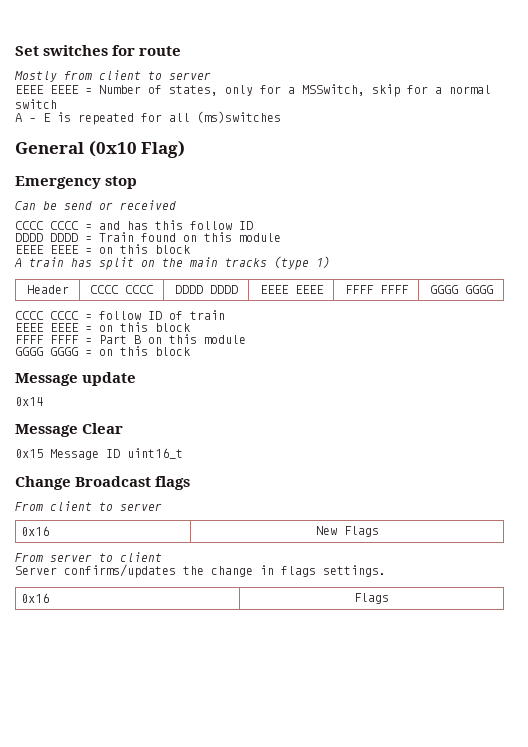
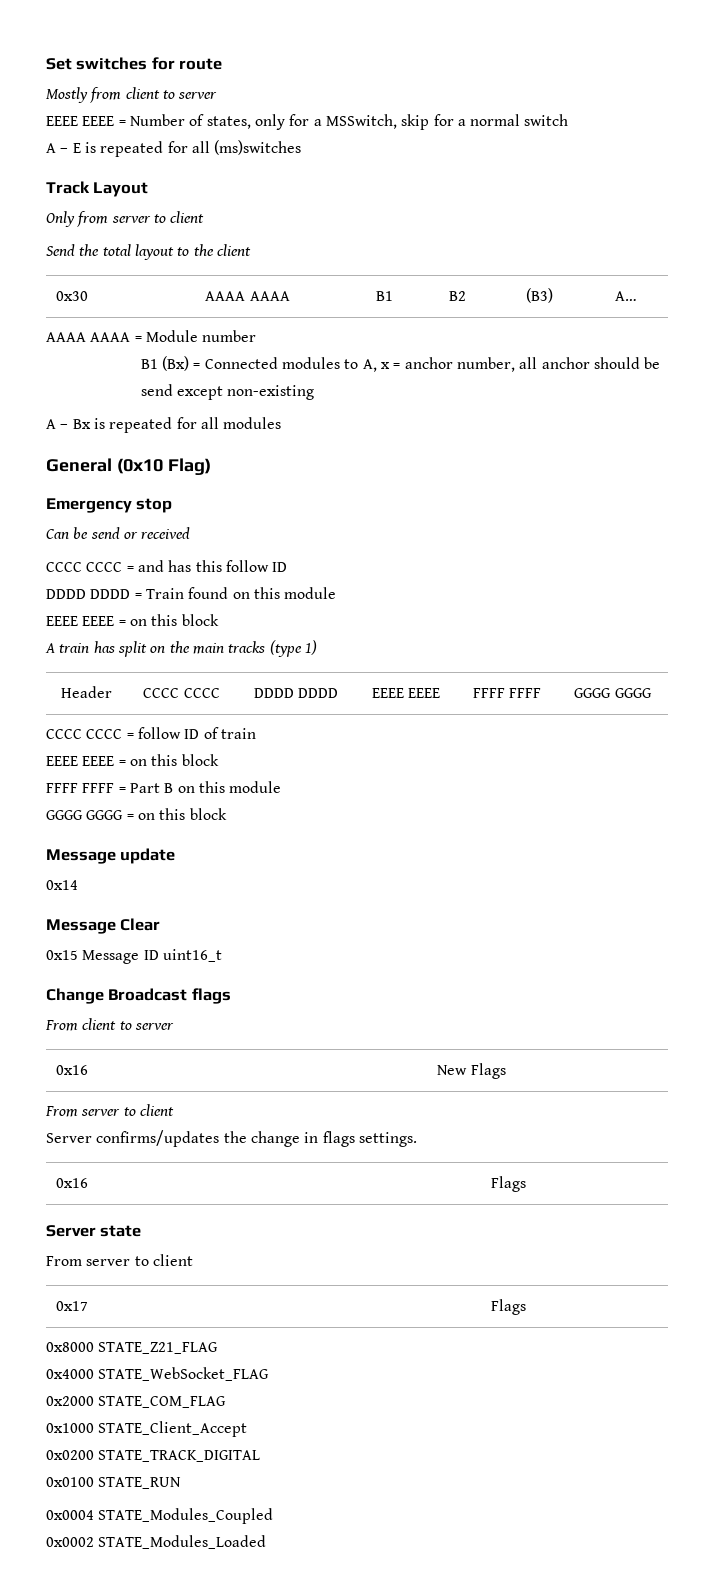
+ Track Layout
+ Only from server to client
+ Send the total layout to the client
+ 0x30 | AAAA AAAA | B1 | B2 | (B3) | A…
+ AAAA AAAA = Module number
+ B1 (Bx) = Connected modules to A, x = anchor number, all anchor should be send except non-existing
+ A – Bx is repeated for all modules
+ Server state
+ From server to client
+ 0x17 | Flags
+ 0x8000 STATE_Z21_FLAG
+ 0x4000 STATE_WebSocket_FLAG
+ 0x2000 STATE_COM_FLAG
+ 0x1000 STATE_Client_Accept
+ 0x0200 STATE_TRACK_DIGITAL
+ 0x0100 STATE_RUN
+ 0x0004 STATE_Modules_Coupled
+ 0x0002 STATE_Modules_Loaded

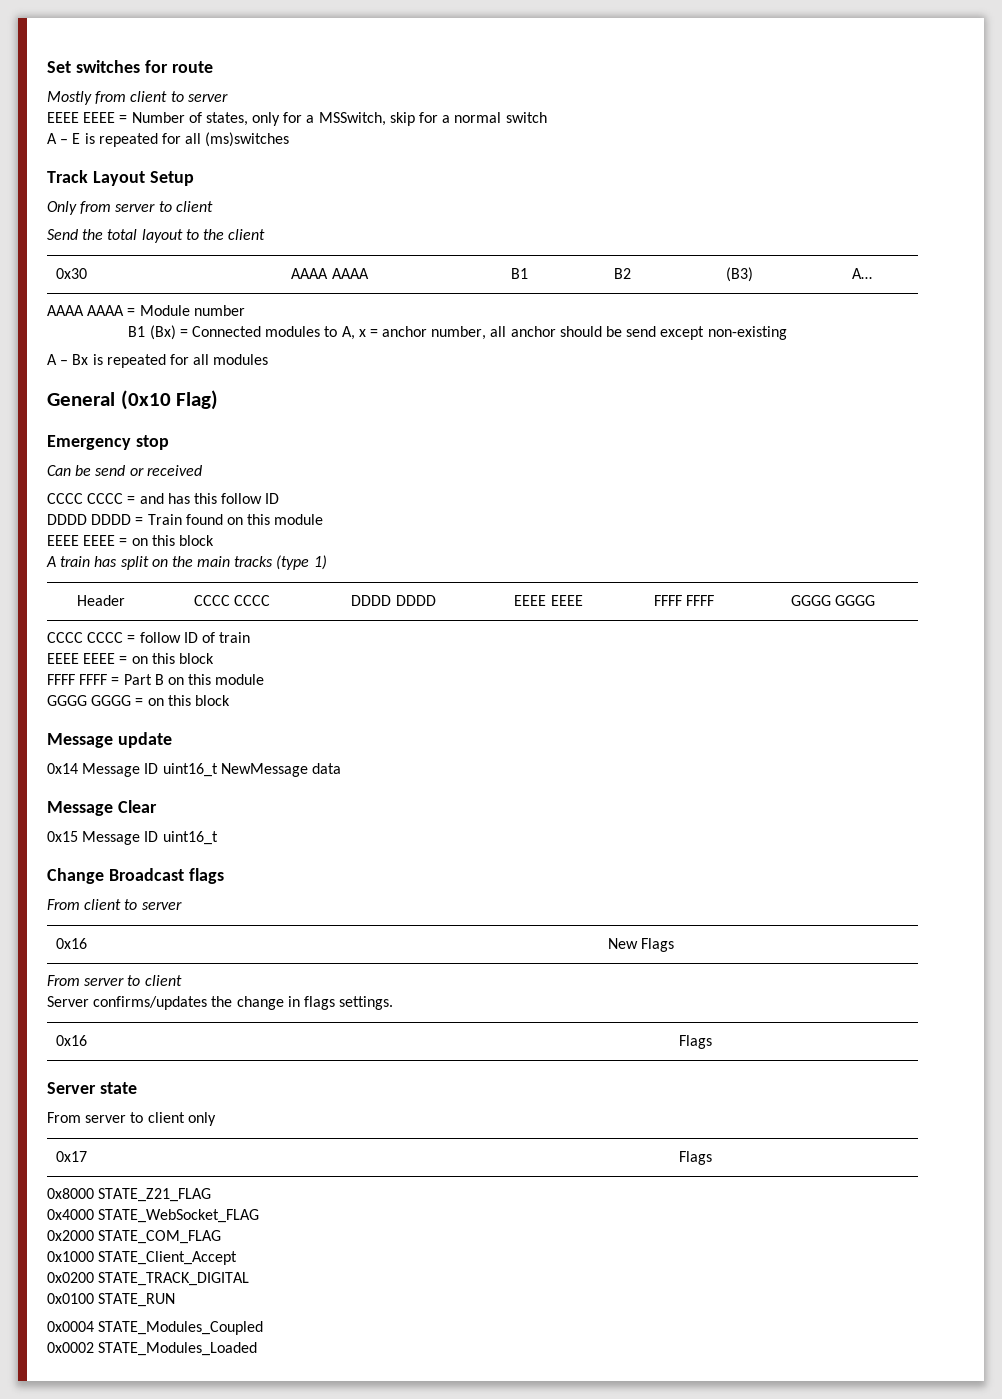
- Track Layout
+ Track Layout Setup
- 0x14
+ 0x14 Message ID uint16_t NewMessage data
  Server state
- From server to client
+ From server to client only

